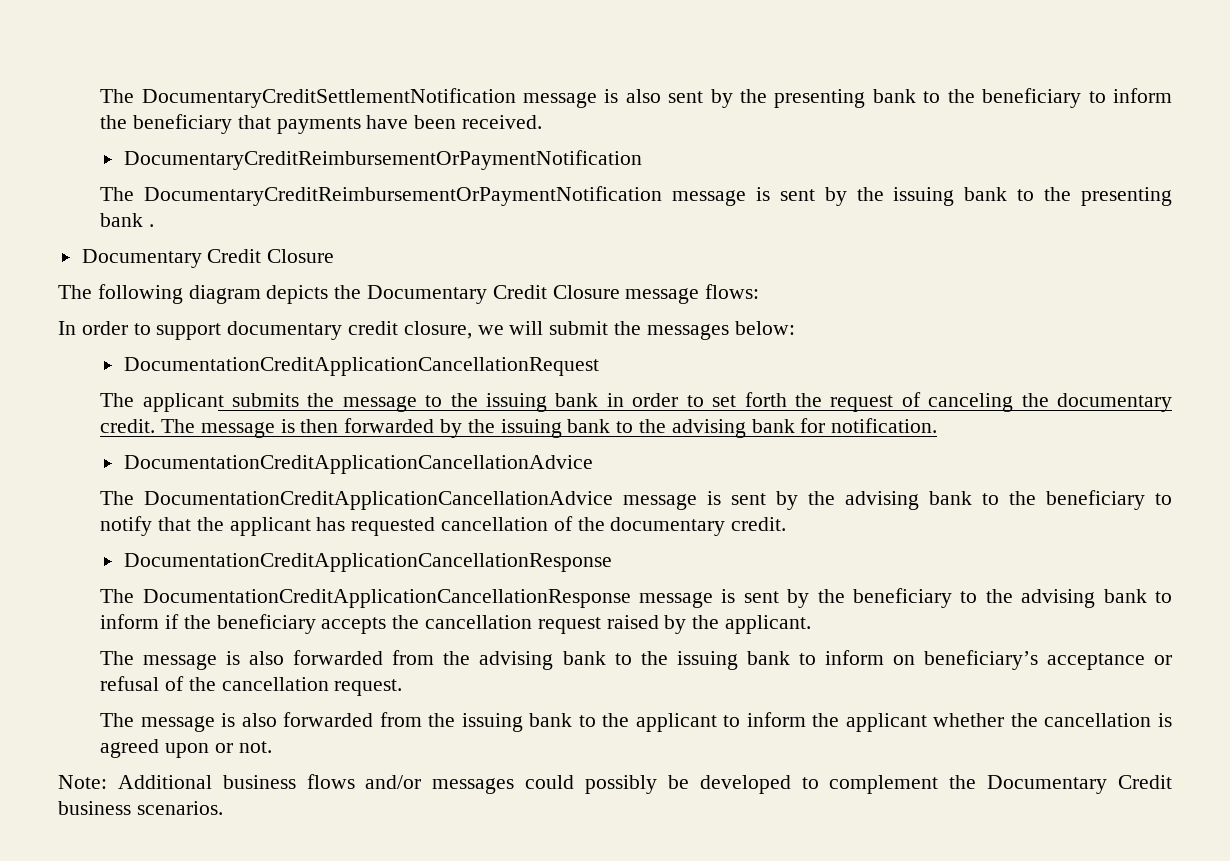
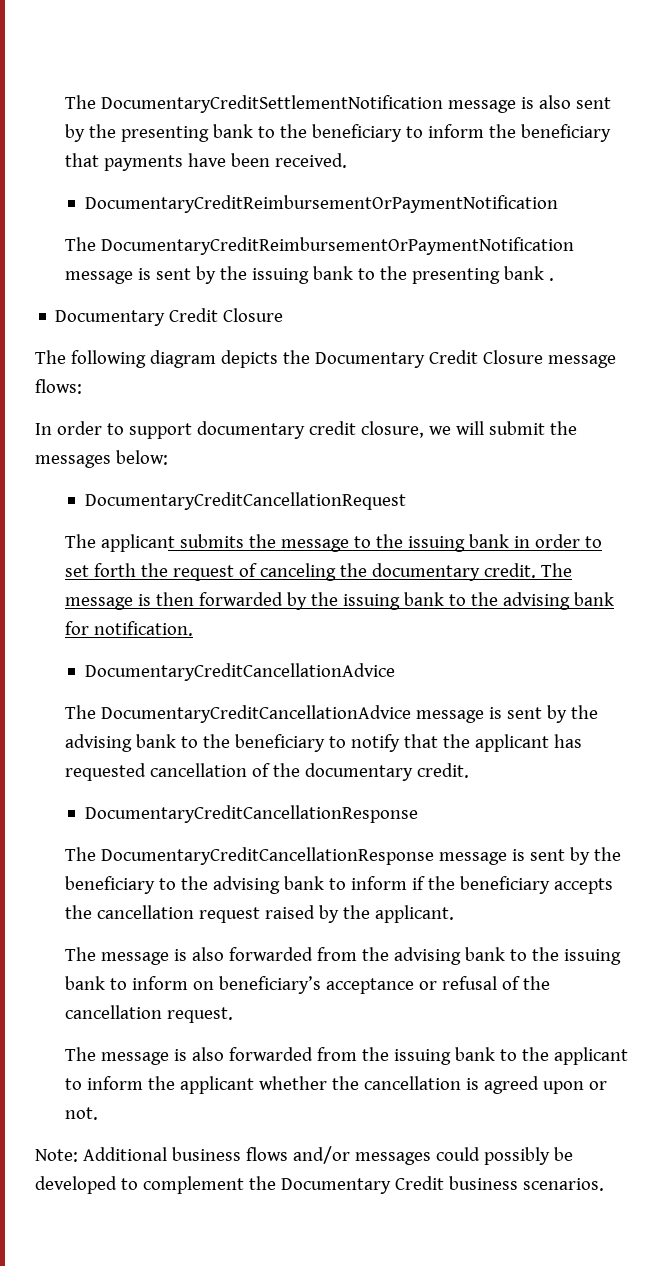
- DocumentationCreditApplicationCancellationRequest
+ DocumentaryCreditCancellationRequest
  The message is then forwarded by the issuing bank to the advising bank for notification.
- DocumentationCreditApplicationCancellationAdvice
- The DocumentationCreditApplicationCancellationAdvice message is sent by the advising bank to the beneficiary to notify that the applicant has requested cancellation of the documentary credit.
- DocumentationCreditApplicationCancellationResponse
- The DocumentationCreditApplicationCancellationResponse message is sent by the beneficiary to the advising bank to inform if the beneficiary accepts the cancellation request raised by the applicant.
+ DocumentaryCreditCancellationAdvice
+ The DocumentaryCreditCancellationAdvice message is sent by the advising bank to the beneficiary to notify that the applicant has requested cancellation of the documentary credit.
+ DocumentaryCreditCancellationResponse
+ The DocumentaryCreditCancellationResponse message is sent by the beneficiary to the advising bank to inform if the beneficiary accepts the cancellation request raised by the applicant.

